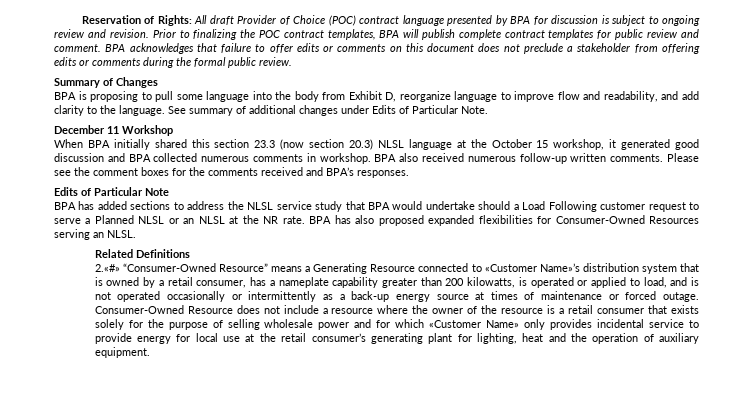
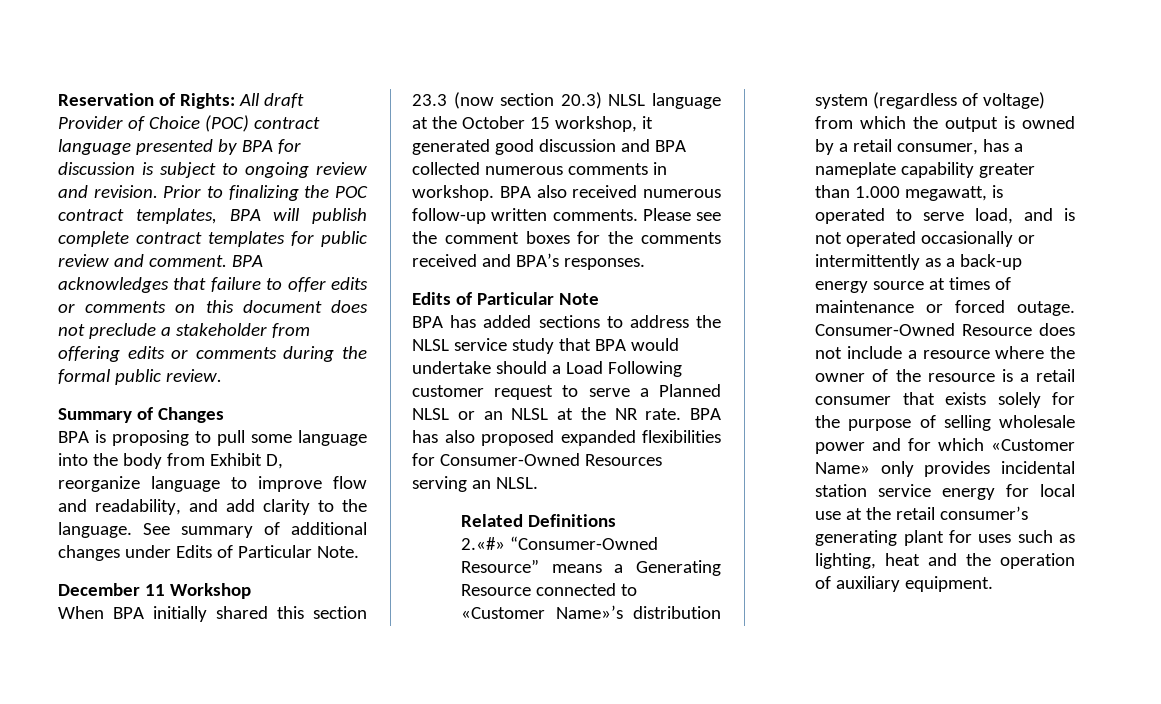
- 2.«#» “Consumer-Owned Resource” means a Generating Resource connected to «Customer Name»’s distribution system that is owned by a retail consumer, has a nameplate capability greater than 200 kilowatts, is operated or applied to load, and is not operated occasionally or intermittently as a back-up energy source at times of maintenance or forced outage.
+ 2.«#» “Consumer-Owned Resource” means a Generating Resource connected to «Customer Name»’s distribution system (regardless of voltage) from which the output is owned by a retail consumer, has a nameplate capability greater than 1.000 megawatt, is operated to serve load, and is not operated occasionally or intermittently as a back-up energy source at times of maintenance or forced outage.
- Consumer-Owned Resource does not include a resource where the owner of the resource is a retail consumer that exists solely for the purpose of selling wholesale power and for which «Customer Name» only provides incidental service to provide energy for local use at the retail consumer’s generating plant for lighting, heat and the operation of auxiliary equipment.
+ Consumer-Owned Resource does not include a resource where the owner of the resource is a retail consumer that exists solely for the purpose of selling wholesale power and for which «Customer Name» only provides incidental station service energy for local use at the retail consumer’s generating plant for uses such as lighting, heat and the operation of auxiliary equipment.

